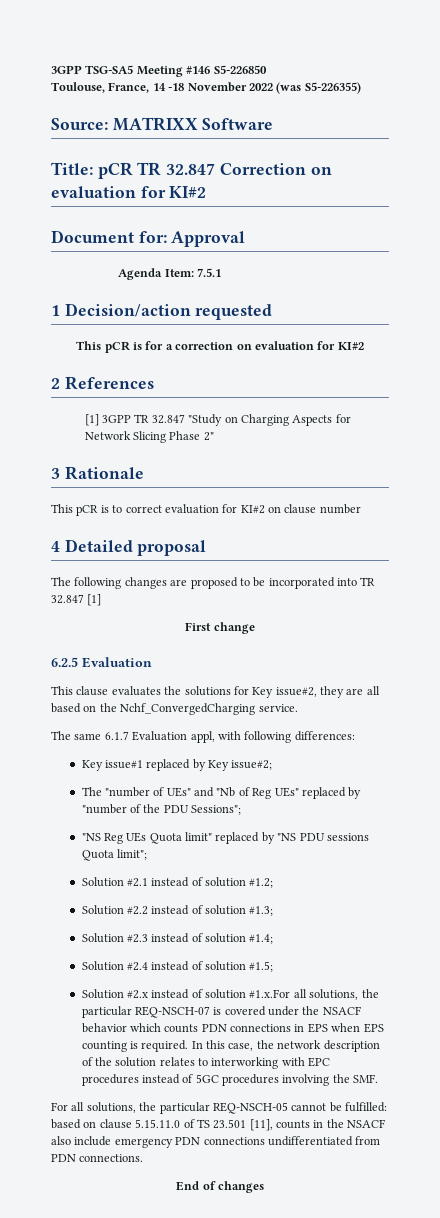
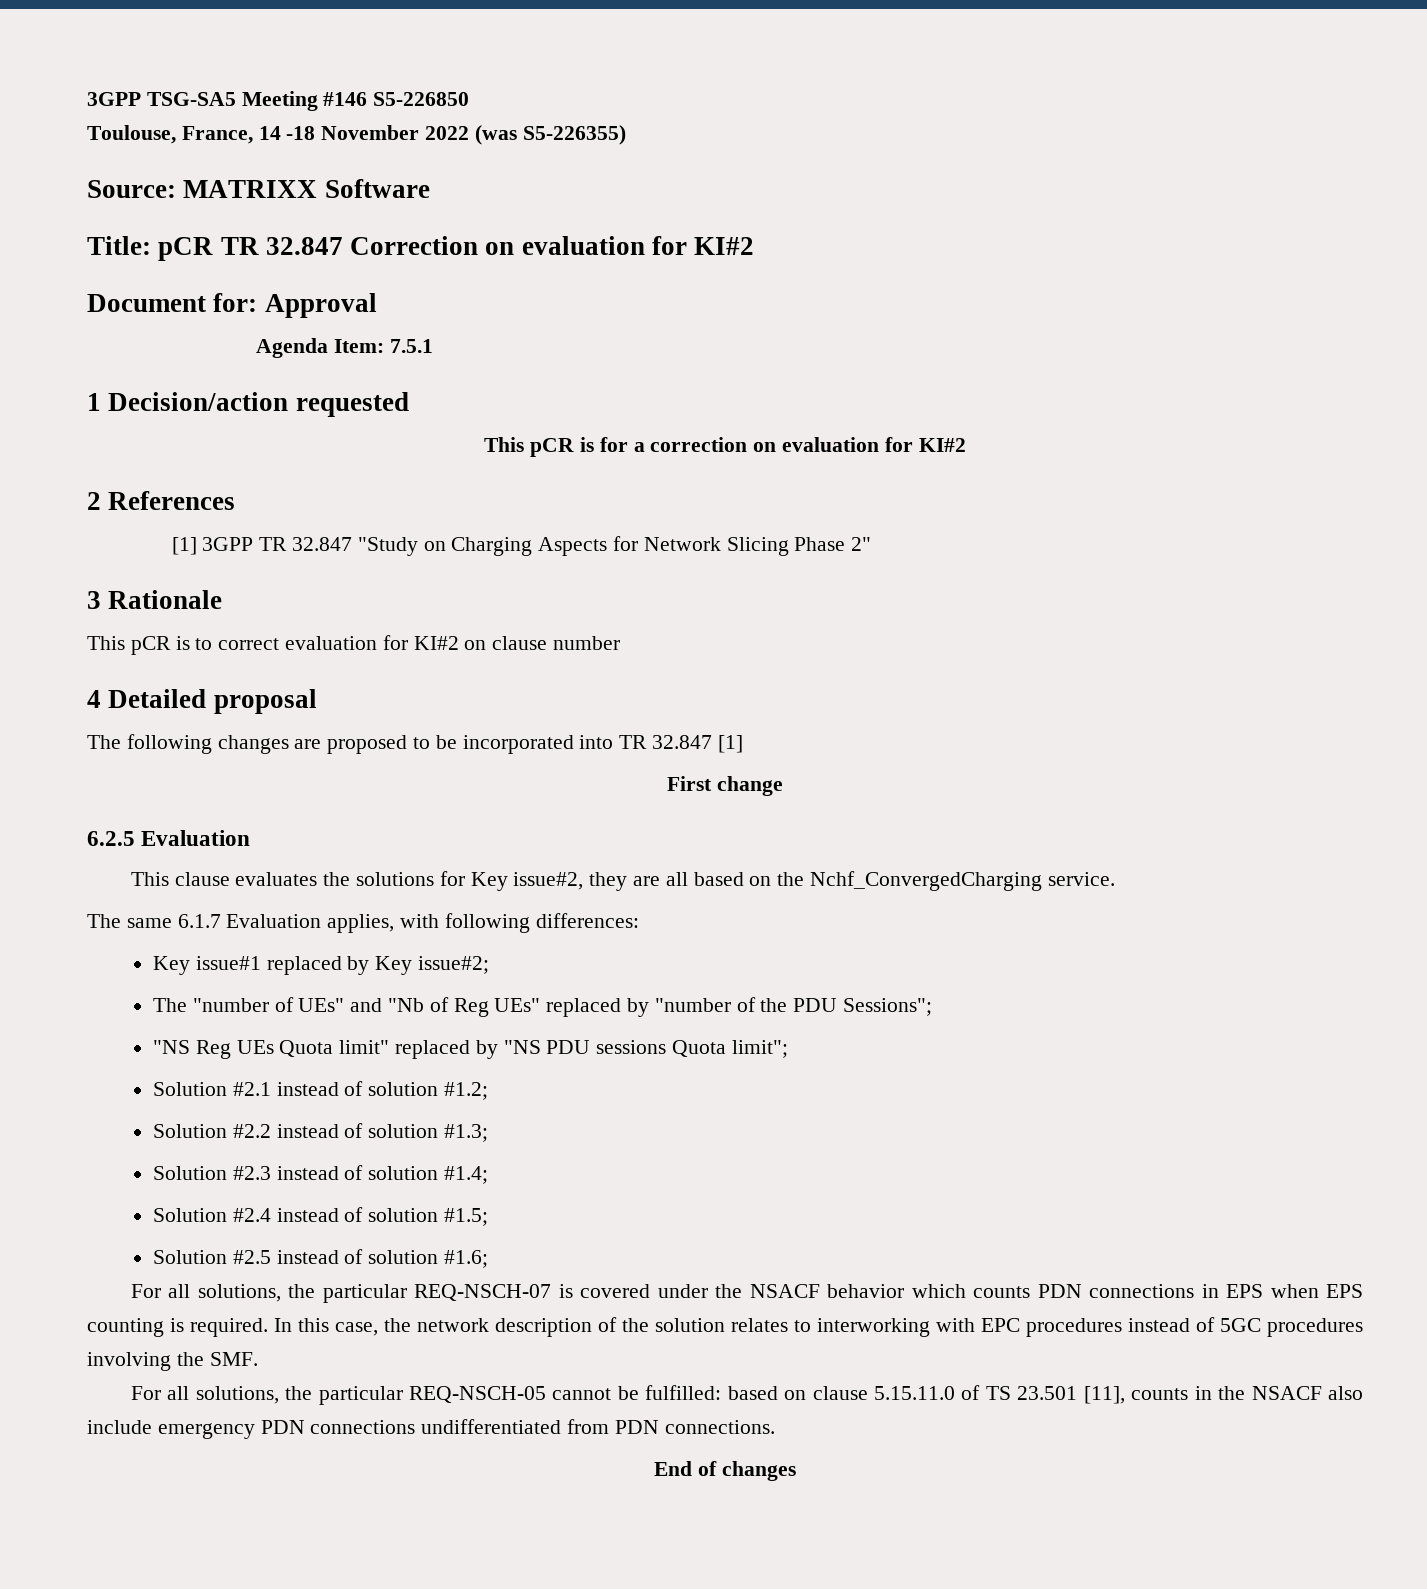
- The same 6.1.7 Evaluation appl, with following differences:
+ The same 6.1.7 Evaluation applies, with following differences:
- Solution #2.x instead of solution #1.x.For all solutions, the particular REQ-NSCH-07 is covered under the NSACF behavior which counts PDN connections in EPS when EPS counting is required.
+ Solution #2.5 instead of solution #1.6;
+ For all solutions, the particular REQ-NSCH-07 is covered under the NSACF behavior which counts PDN connections in EPS when EPS counting is required.

